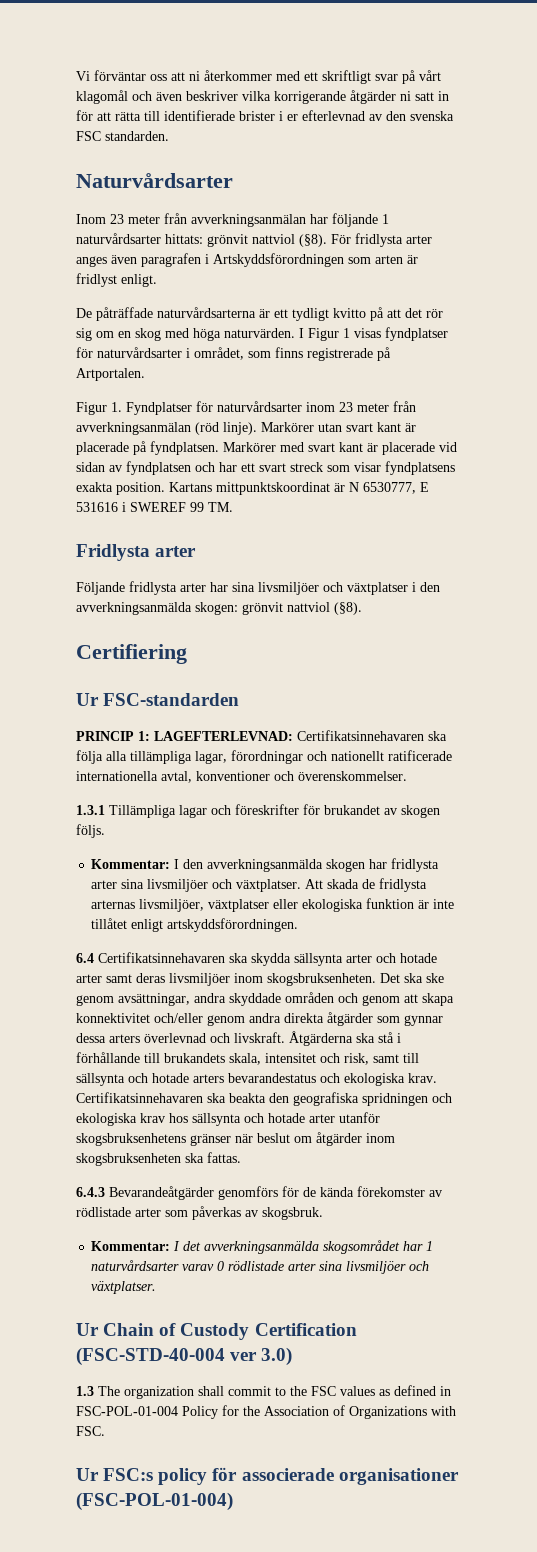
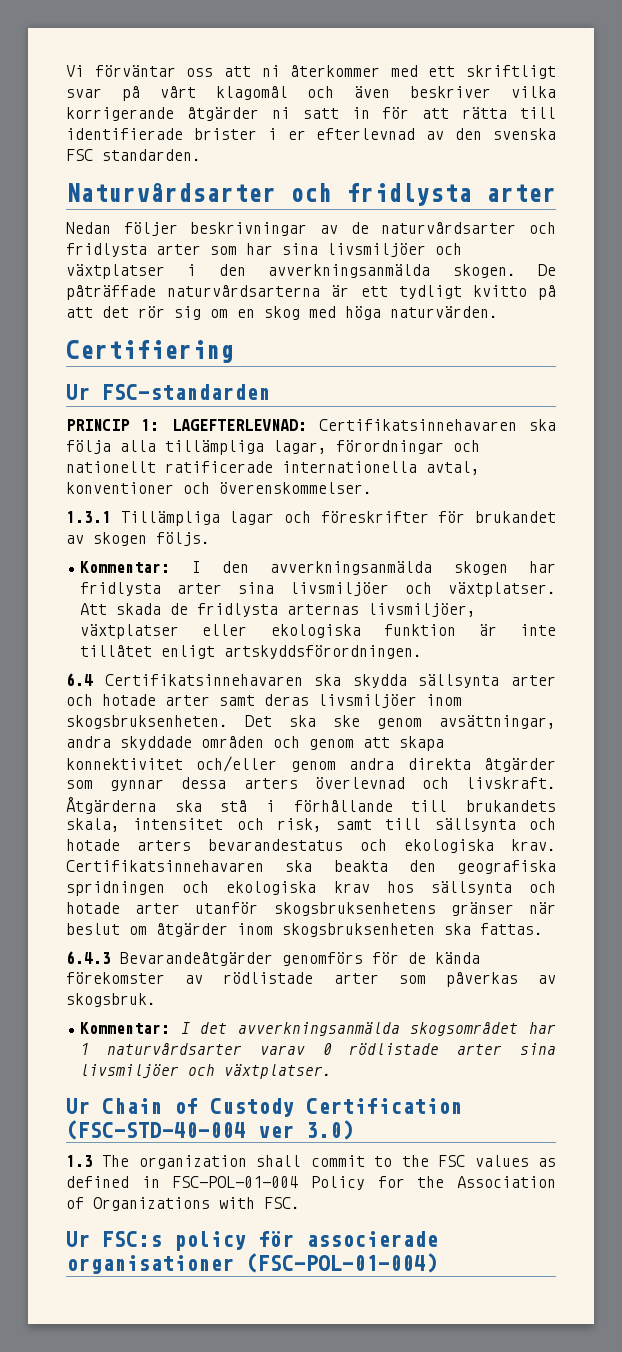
- Naturvårdsarter
- Inom 23 meter från avverkningsanmälan har följande 1 naturvårdsarter hittats: grönvit nattviol (§8). För fridlysta arter anges även paragrafen i Artskyddsförordningen som arten är fridlyst enligt.
- De påträffade naturvårdsarterna är ett tydligt kvitto på att det rör sig om en skog med höga naturvärden. I Figur 1 visas fyndplatser för naturvårdsarter i området, som finns registrerade på Artportalen.
- Figur 1. Fyndplatser för naturvårdsarter inom 23 meter från avverkningsanmälan (röd linje). Markörer utan svart kant är placerade på fyndplatsen. Markörer med svart kant är placerade vid sidan av fyndplatsen och har ett svart streck som visar fyndplatsens exakta position. Kartans mittpunktskoordinat är N 6530777, E 531616 i SWEREF 99 TM.
- Fridlysta arter
- Följande fridlysta arter har sina livsmiljöer och växtplatser i den avverkningsanmälda skogen: grönvit nattviol (§8).
+ Naturvårdsarter och fridlysta arter
+ Nedan följer beskrivningar av de naturvårdsarter och fridlysta arter som har sina livsmiljöer och växtplatser i den avverkningsanmälda skogen. De påträffade naturvårdsarterna är ett tydligt kvitto på att det rör sig om en skog med höga naturvärden.

